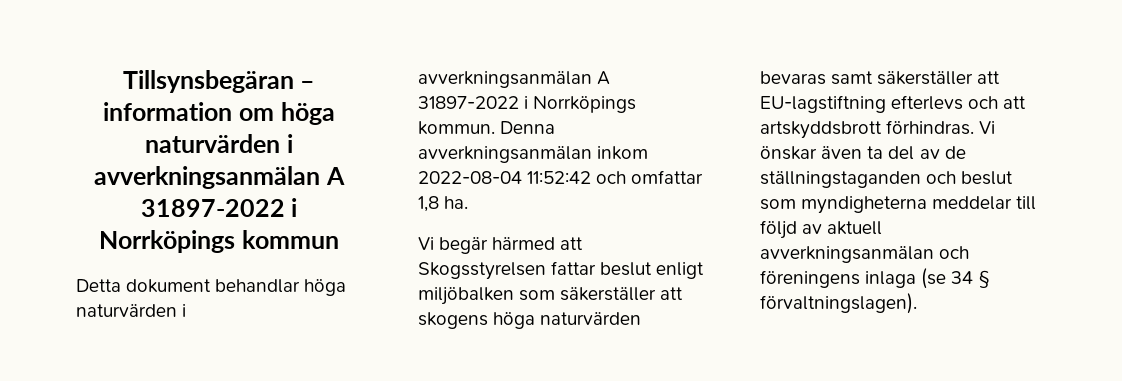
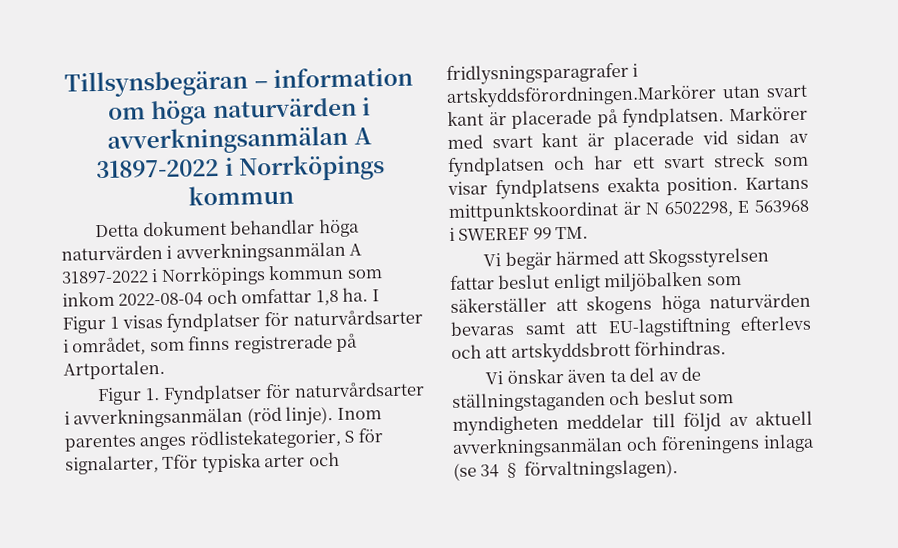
- Detta dokument behandlar höga naturvärden i avverkningsanmälan A 31897-2022 i Norrköpings kommun. Denna avverkningsanmälan inkom 2022-08-04 11:52:42 och omfattar 1,8 ha.
+ Detta dokument behandlar höga naturvärden i avverkningsanmälan A 31897-2022 i Norrköpings kommun som inkom 2022-08-04 och omfattar 1,8 ha. I Figur 1 visas fyndplatser för naturvårdsarter i området, som finns registrerade på Artportalen.
+ Figur 1. Fyndplatser för naturvårdsarter i avverkningsanmälan (röd linje). Inom parentes anges rödlistekategorier, S för signalarter, Tför typiska arter och fridlysningsparagrafer i artskyddsförordningen.Markörer utan svart kant är placerade på fyndplatsen. Markörer med svart kant är placerade vid sidan av fyndplatsen och har ett svart streck som visar fyndplatsens exakta position. Kartans mittpunktskoordinat är N 6502298, E 563968 i SWEREF 99 TM.
- Vi begär härmed att Skogsstyrelsen fattar beslut enligt miljöbalken som säkerställer att skogens höga naturvärden bevaras samt säkerställer att EU-lagstiftning efterlevs och att artskyddsbrott förhindras. Vi önskar även ta del av de ställningstaganden och beslut som myndigheterna meddelar till följd av aktuell avverkningsanmälan och föreningens inlaga (se 34 § förvaltningslagen).
+ Vi begär härmed att Skogsstyrelsen fattar beslut enligt miljöbalken som säkerställer att skogens höga naturvärden bevaras samt att EU-lagstiftning efterlevs och att artskyddsbrott förhindras.
+ Vi önskar även ta del av de ställningstaganden och beslut som myndigheten meddelar till följd av aktuell avverkningsanmälan och föreningens inlaga (se 34 § förvaltningslagen).

